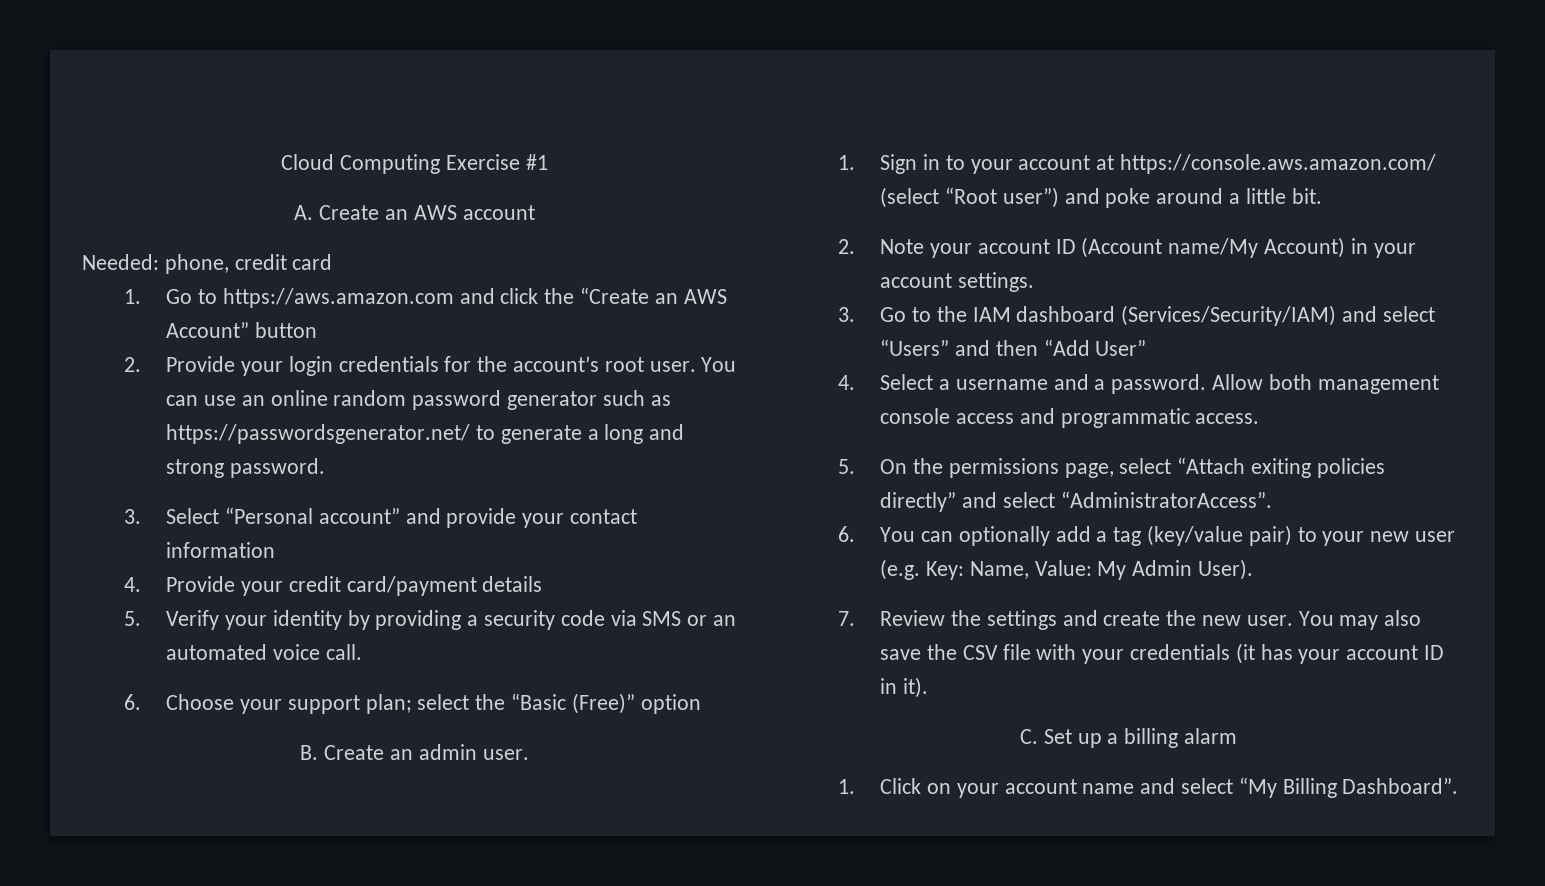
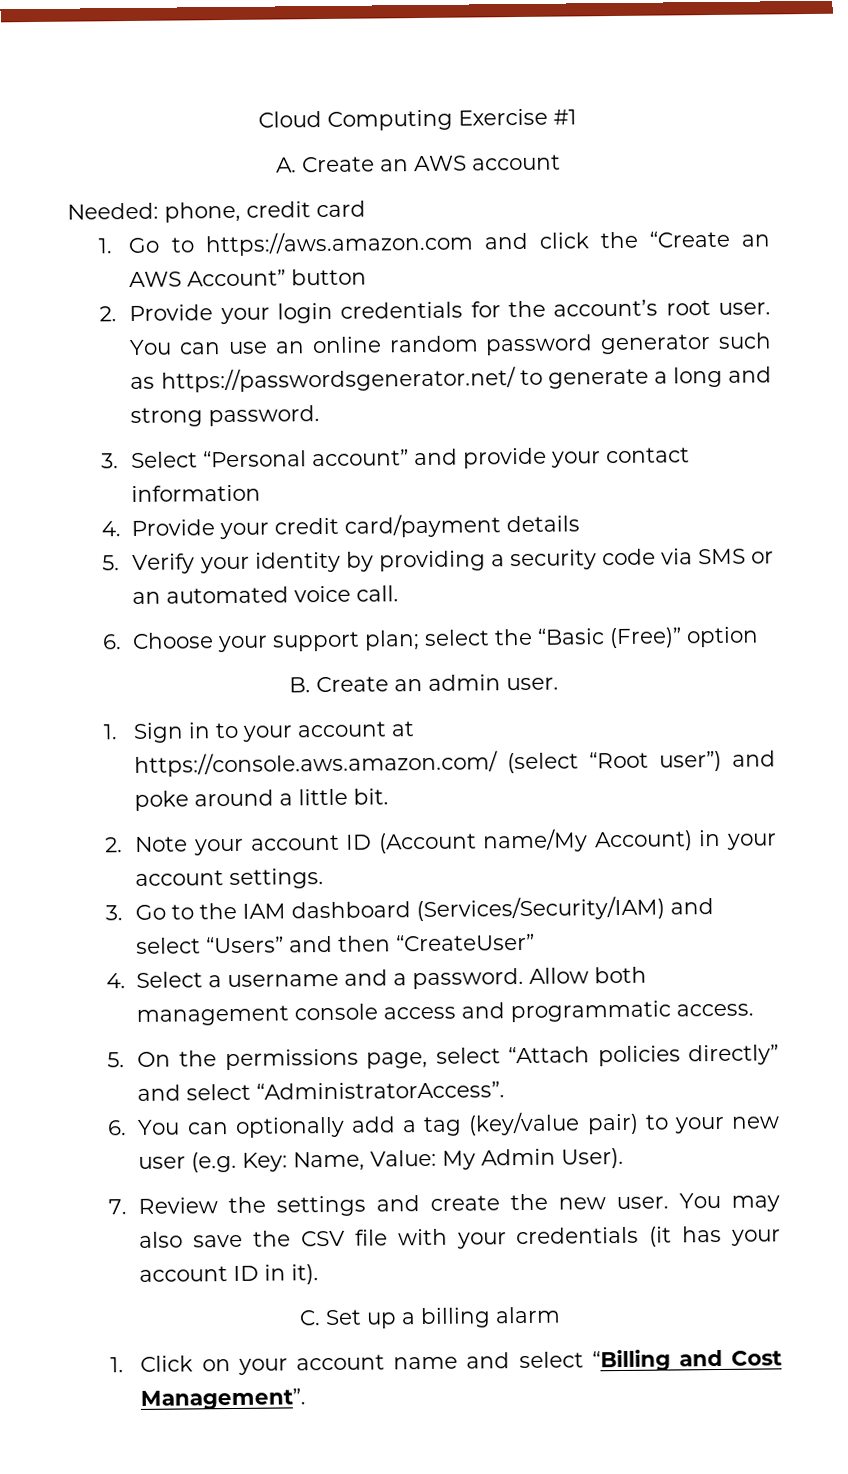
- 3. Go to the IAM dashboard (Services/Security/IAM) and select “Users” and then “Add User”
+ 3. Go to the IAM dashboard (Services/Security/IAM) and select “Users” and then “CreateUser”
- 5. On the permissions page, select “Attach exiting policies directly” and select “AdministratorAccess”.
+ 5. On the permissions page, select “Attach policies directly” and select “AdministratorAccess”.
- 1. Click on your account name and select “My Billing Dashboard”.
+ 1. Click on your account name and select “Billing and Cost Management”.

